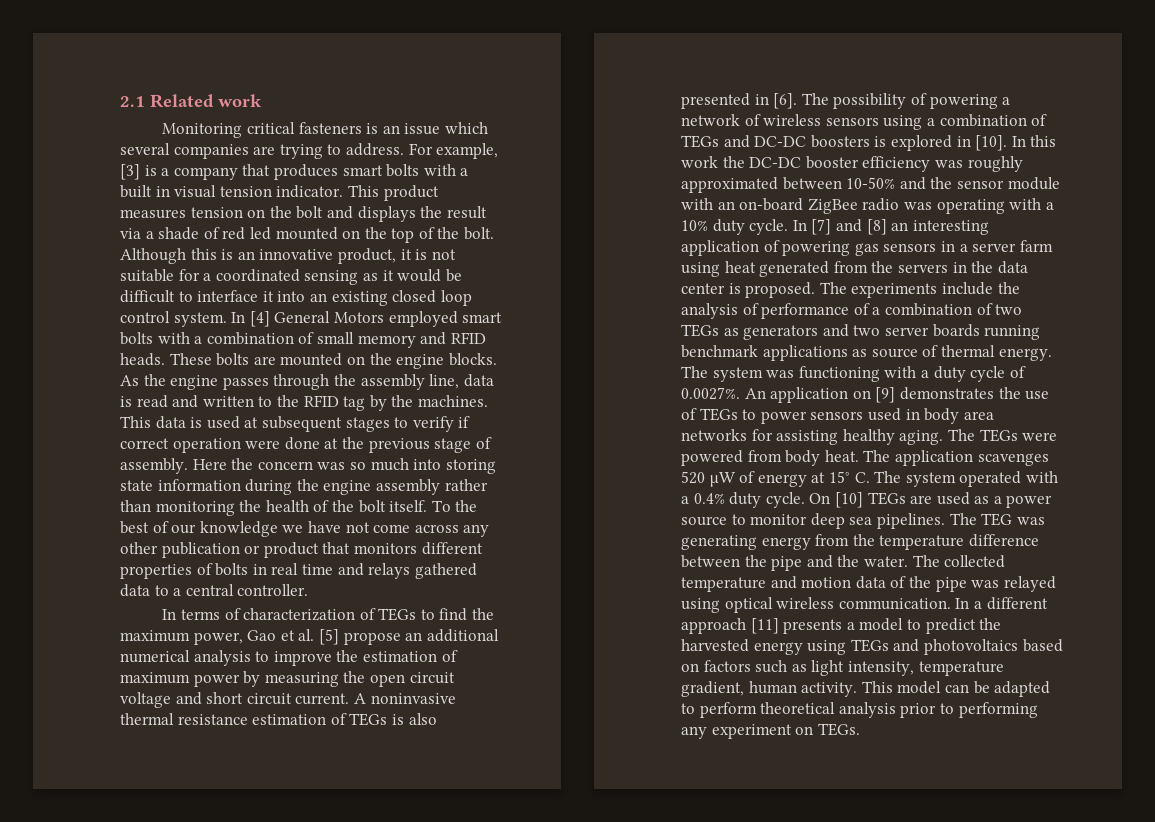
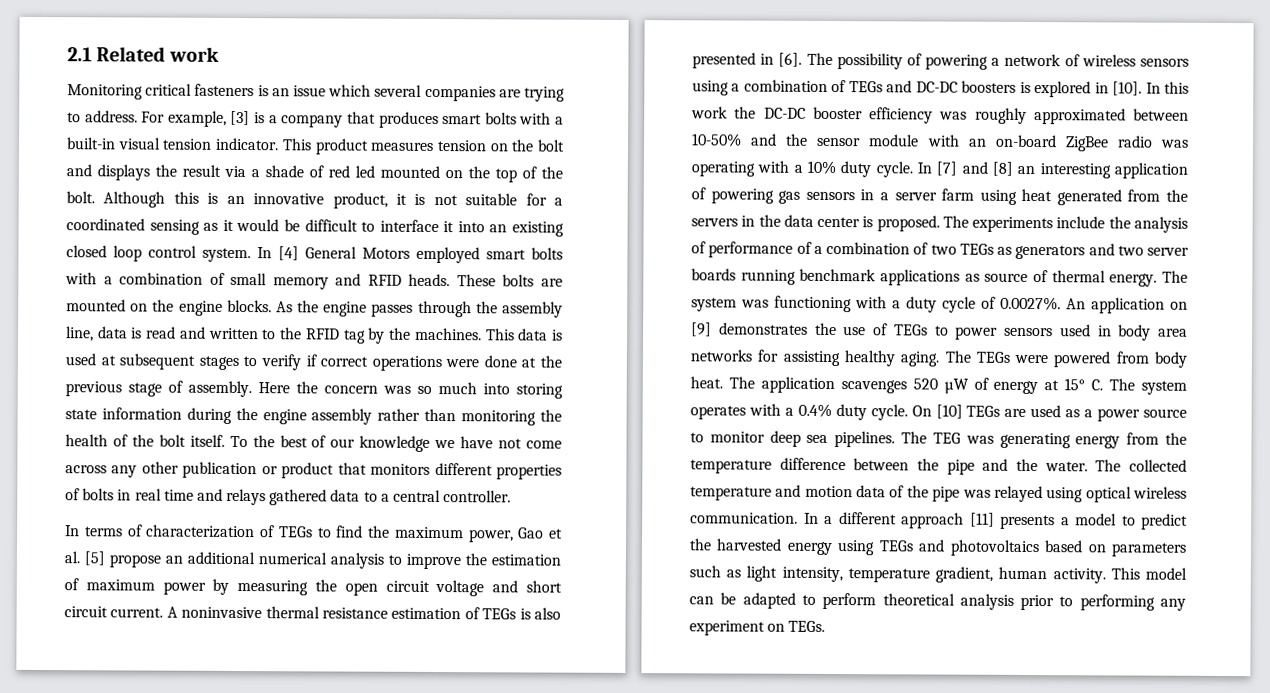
- For example, [3] is a company that produces smart bolts with a built in visual tension indicator.
+ For example, [3] is a company that produces smart bolts with a built-in visual tension indicator.
- This data is used at subsequent stages to verify if correct operation were done at the previous stage of assembly.
+ This data is used at subsequent stages to verify if correct operations were done at the previous stage of assembly.
- The application scavenges 520 µW of energy at 15° C. The system operated with a 0.4% duty cycle.
+ The application scavenges 520 µW of energy at 15° C. The system operates with a 0.4% duty cycle.
- In a different approach [11] presents a model to predict the harvested energy using TEGs and photovoltaics based on factors such as light intensity, temperature gradient, human activity.
+ In a different approach [11] presents a model to predict the harvested energy using TEGs and photovoltaics based on parameters such as light intensity, temperature gradient, human activity.

